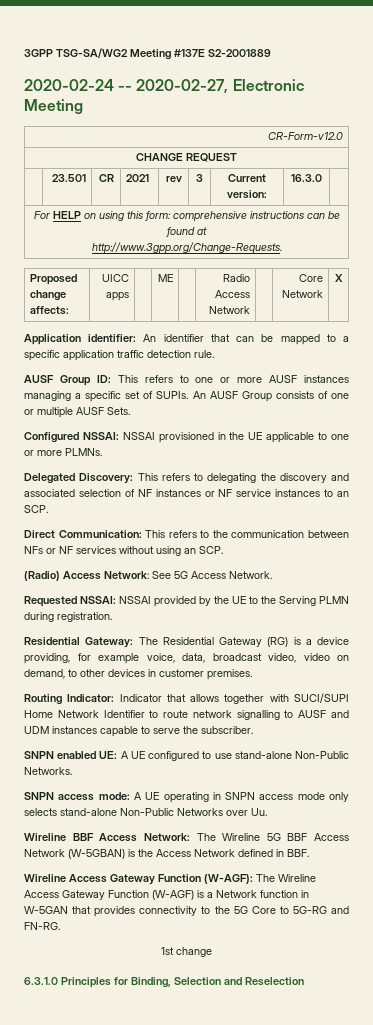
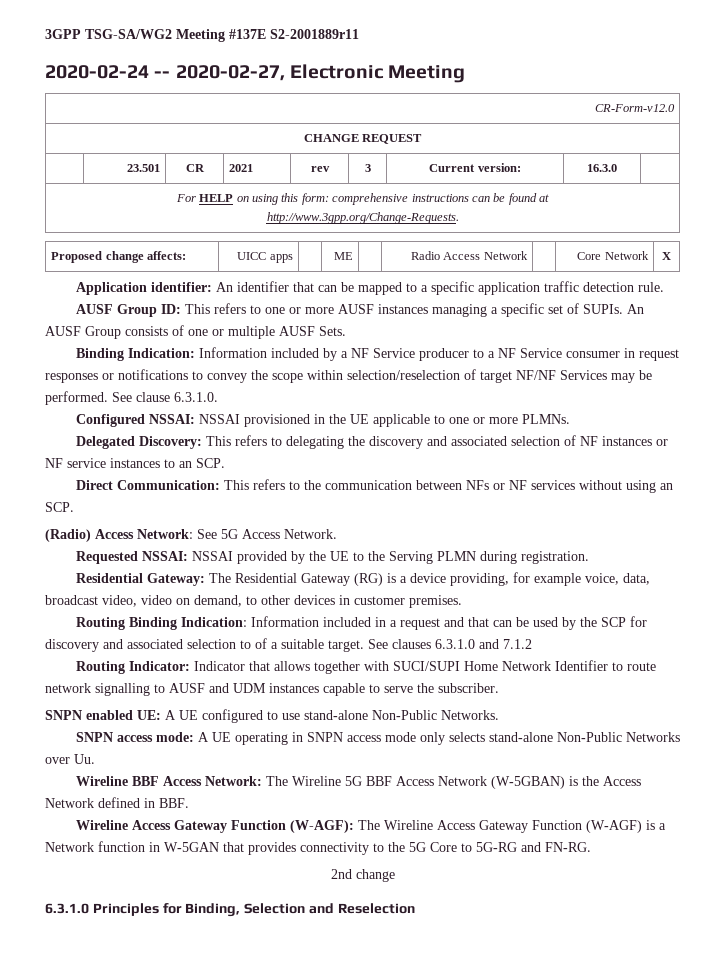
- 3GPP TSG-SA/WG2 Meeting #137E S2-2001889
+ 3GPP TSG-SA/WG2 Meeting #137E S2-2001889r11
+ Binding Indication: Information included by a NF Service producer to a NF Service consumer in request responses or notifications to convey the scope within selection/reselection of target NF/NF Services may be performed. See clause 6.3.1.0.
+ Routing Binding Indication: Information included in a request and that can be used by the SCP for discovery and associated selection to of a suitable target. See clauses 6.3.1.0 and 7.1.2
- 1st change
+ 2nd change

